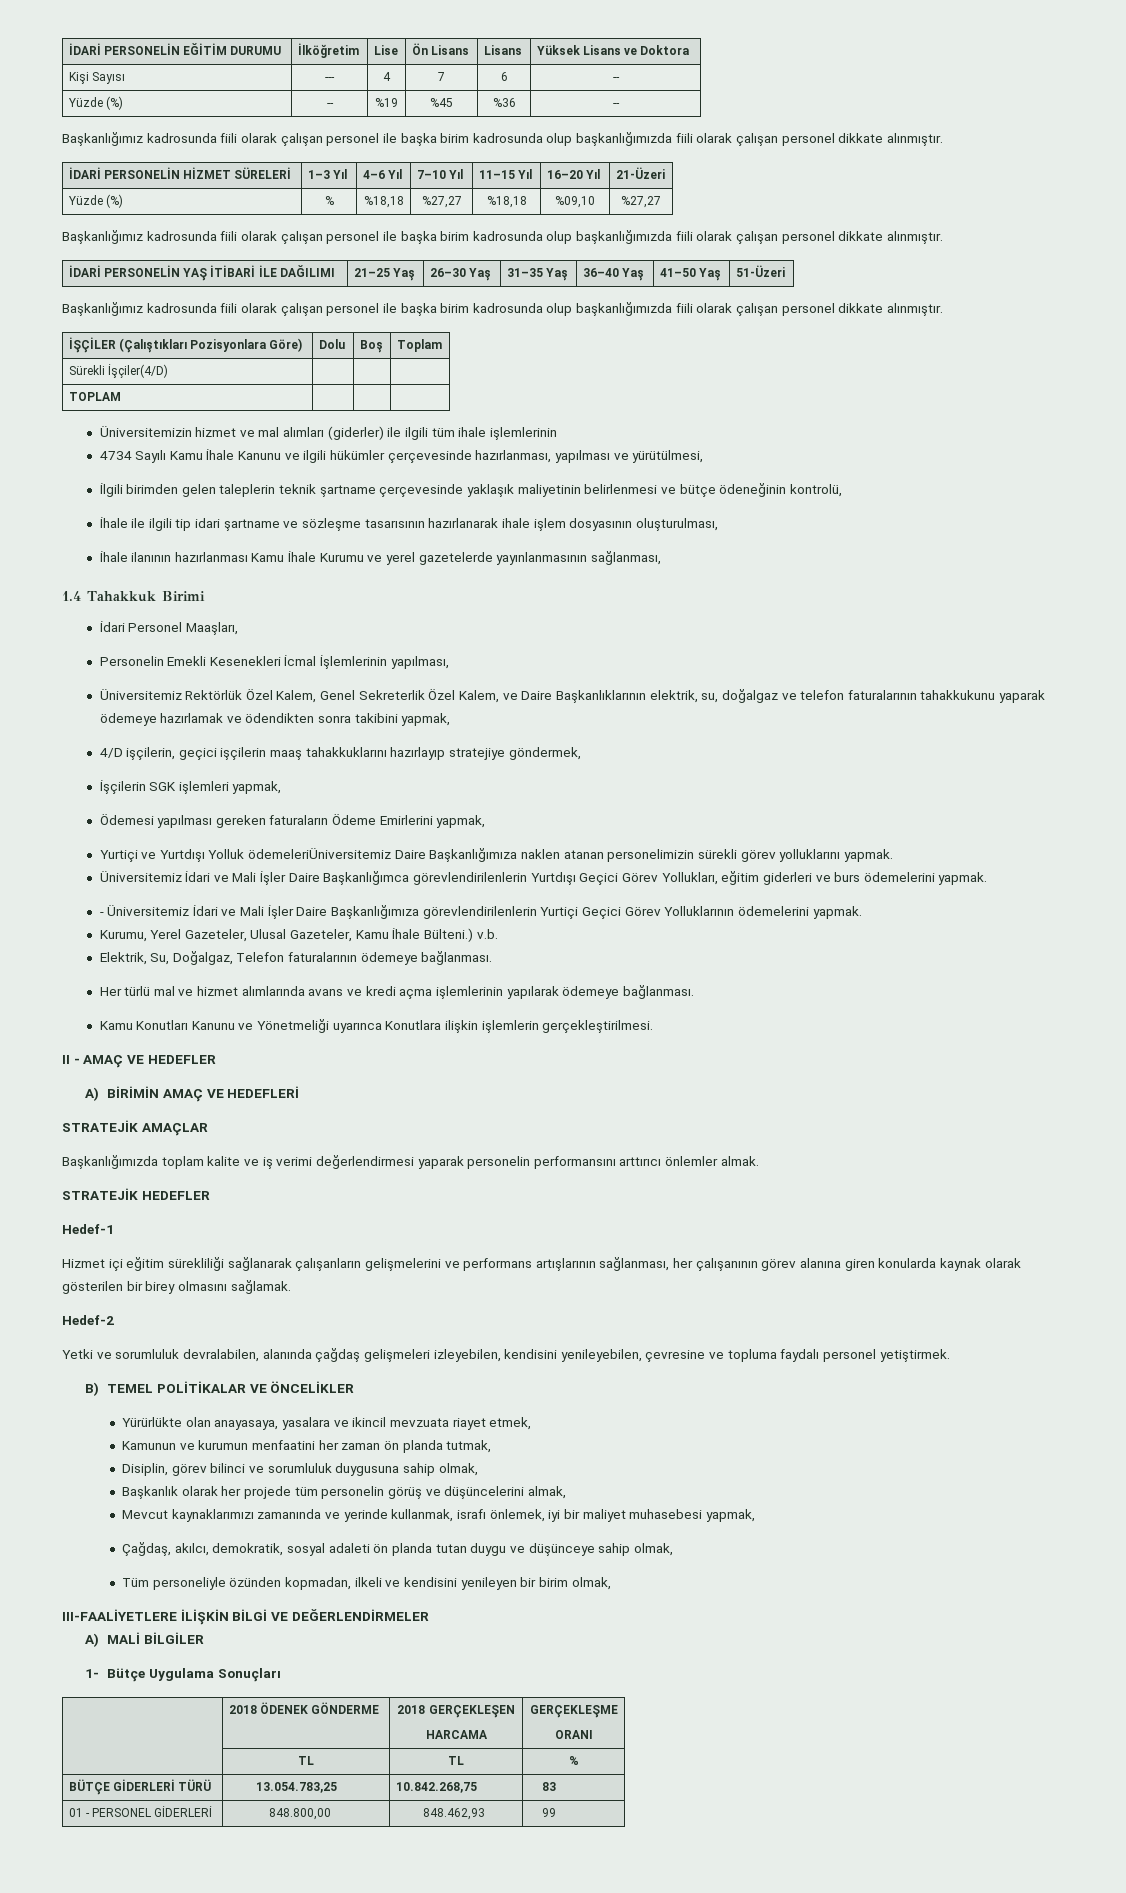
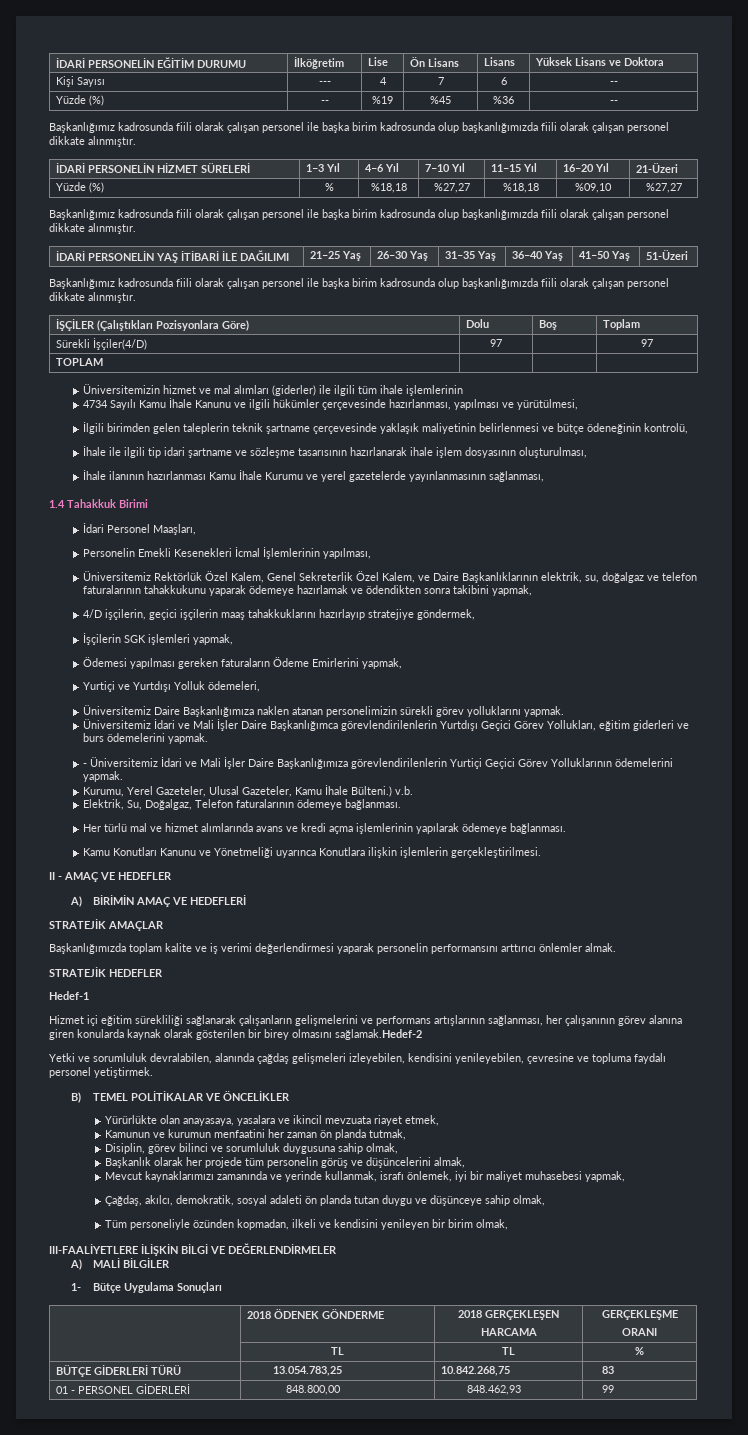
- Sürekli İşçiler(4/D) | | |
+ Sürekli İşçiler(4/D) | 97 | | 97
- Yurtiçi ve Yurtdışı Yolluk ödemeleriÜniversitemiz Daire Başkanlığımıza naklen atanan personelimizin sürekli görev yolluklarını yapmak.
+ Yurtiçi ve Yurtdışı Yolluk ödemeleri,
+ Üniversitemiz Daire Başkanlığımıza naklen atanan personelimizin sürekli görev yolluklarını yapmak.
- Hizmet içi eğitim sürekliliği sağlanarak çalışanların gelişmelerini ve performans artışlarının sağlanması, her çalışanının görev alanına giren konularda kaynak olarak gösterilen bir birey olmasını sağlamak.
- Hedef-2
+ Hizmet içi eğitim sürekliliği sağlanarak çalışanların gelişmelerini ve performans artışlarının sağlanması, her çalışanının görev alanına giren konularda kaynak olarak gösterilen bir birey olmasını sağlamak.Hedef-2

